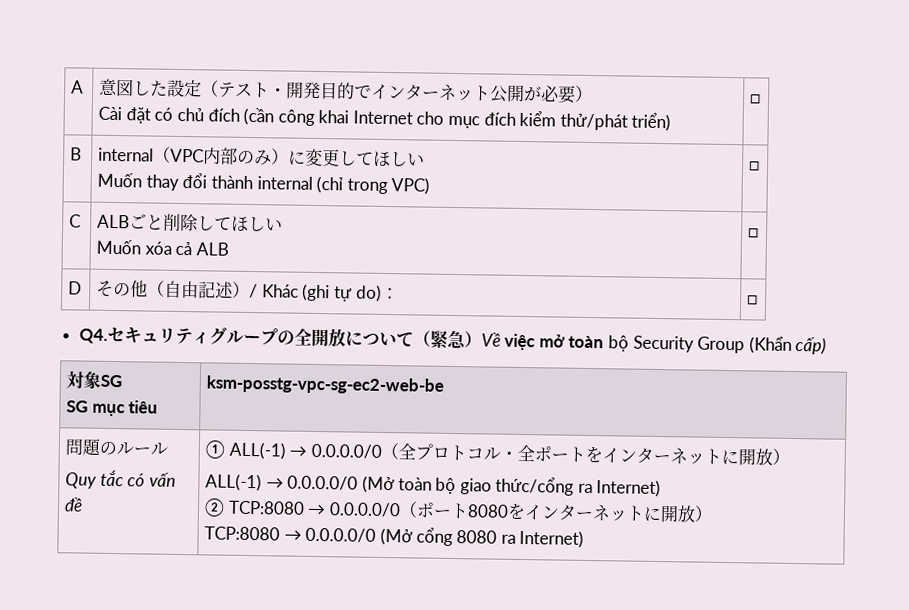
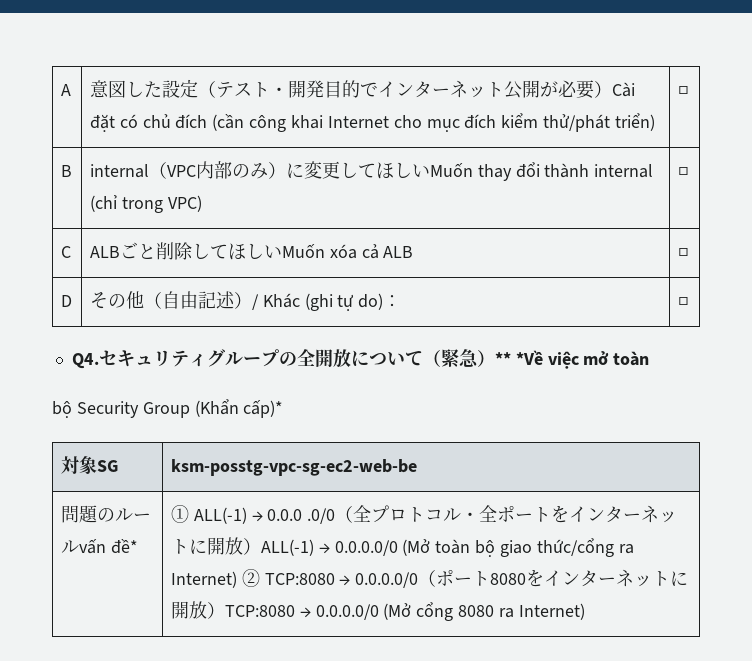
- A | 意図した設定（テスト・開発目的でインターネット公開が必要）
- Cài đặt có chủ đích (cần công khai Internet cho mục đích kiểm thử/phát triển) | □
+ A | 意図した設定（テスト・開発目的でインターネット公開が必要）Cài đặt có chủ đích (cần công khai Internet cho mục đích kiểm thử/phát triển) | □
- B | internal（VPC内部のみ）に変更してほしい
- Muốn thay đổi thành internal (chỉ trong VPC) | □
+ B | internal（VPC内部のみ）に変更してほしいMuốn thay đổi thành internal (chỉ trong VPC) | □
- C | ALBごと削除してほしい
- Muốn xóa cả ALB | □
+ C | ALBごと削除してほしいMuốn xóa cả ALB | □
- Q4.セキュリティグループの全開放について（緊急）Về việc mở toàn bộ Security Group (Khẩn cấp)
+ Q4.セキュリティグループの全開放について（緊急）** *Về việc mở toàn
+ bộ Security Group (Khẩn cấp)*
- 対象SG
- SG mục tiêu | ksm-posstg-vpc-sg-ec2-web-be
+ 対象SG | ksm-posstg-vpc-sg-ec2-web-be
- 問題のルール
- Quy tắc có vấn đề
+ 問題のルールvấn đề*
- ① ALL(-1) → 0.0.0.0/0（全プロトコル・全ポートをインターネットに開放）
- ALL(-1) → 0.0.0.0/0 (Mở toàn bộ giao thức/cổng ra Internet)
- ② TCP:8080 → 0.0.0.0/0（ポート8080をインターネットに開放）
- TCP:8080 → 0.0.0.0/0 (Mở cổng 8080 ra Internet)
+ ① ALL(-1) → 0.0.0 .0/0（全プロトコル・全ポートをインターネットに開放）ALL(-1) → 0.0.0.0/0 (Mở toàn bộ giao thức/cổng ra Internet) ② TCP:8080 → 0.0.0.0/0（ポート8080をインターネットに開放）TCP:8080 → 0.0.0.0/0 (Mở cổng 8080 ra Internet)

